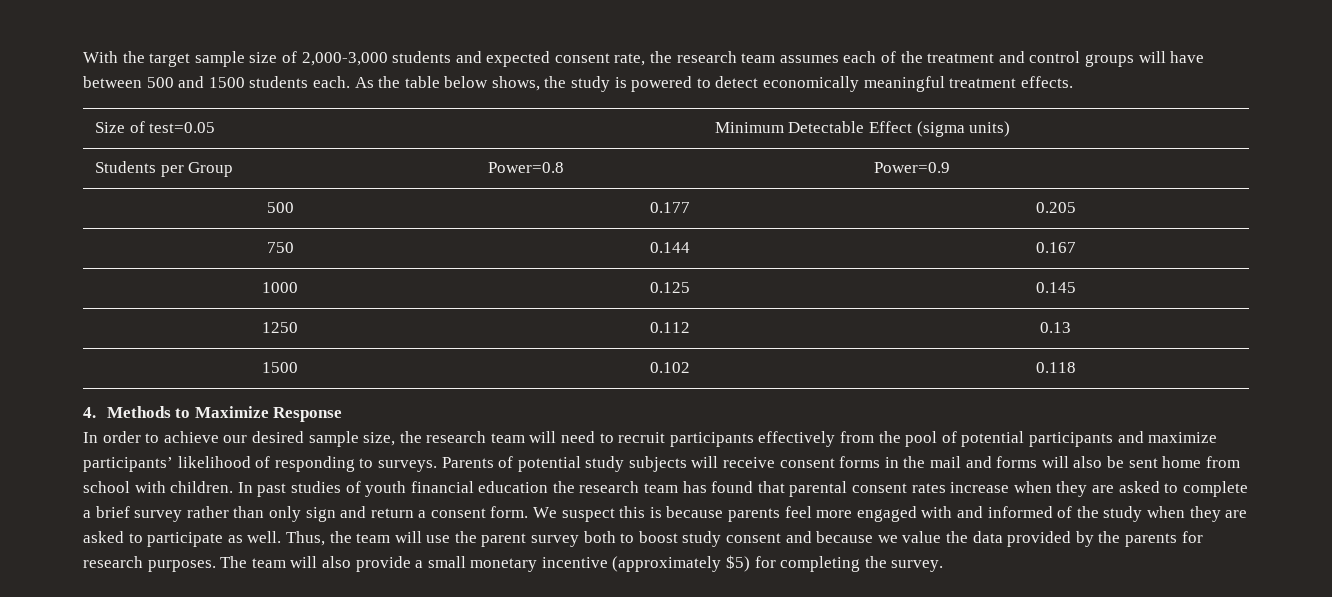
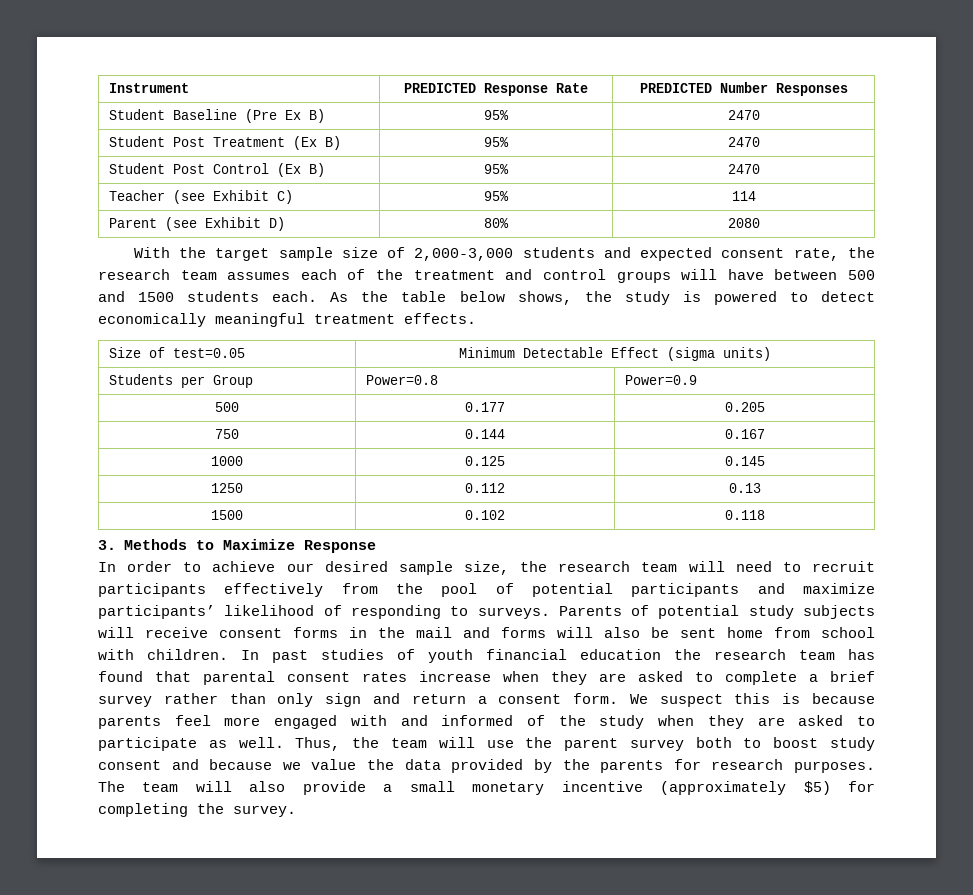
+ Instrument | PREDICTED Response Rate | PREDICTED Number Responses
+ Student Baseline (Pre Ex B) | 95% | 2470
+ Student Post Treatment (Ex B) | 95% | 2470
+ Student Post Control (Ex B) | 95% | 2470
+ Teacher (see Exhibit C) | 95% | 114
+ Parent (see Exhibit D) | 80% | 2080
- 4. Methods to Maximize Response
+ 3. Methods to Maximize Response

